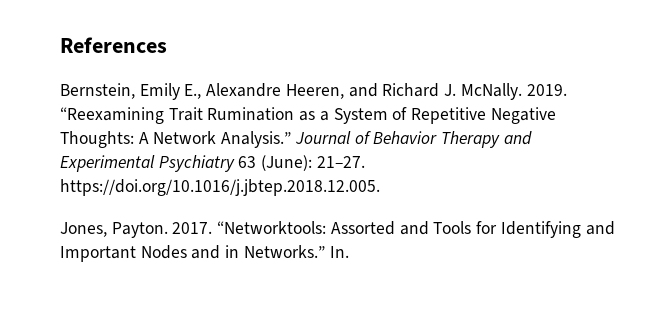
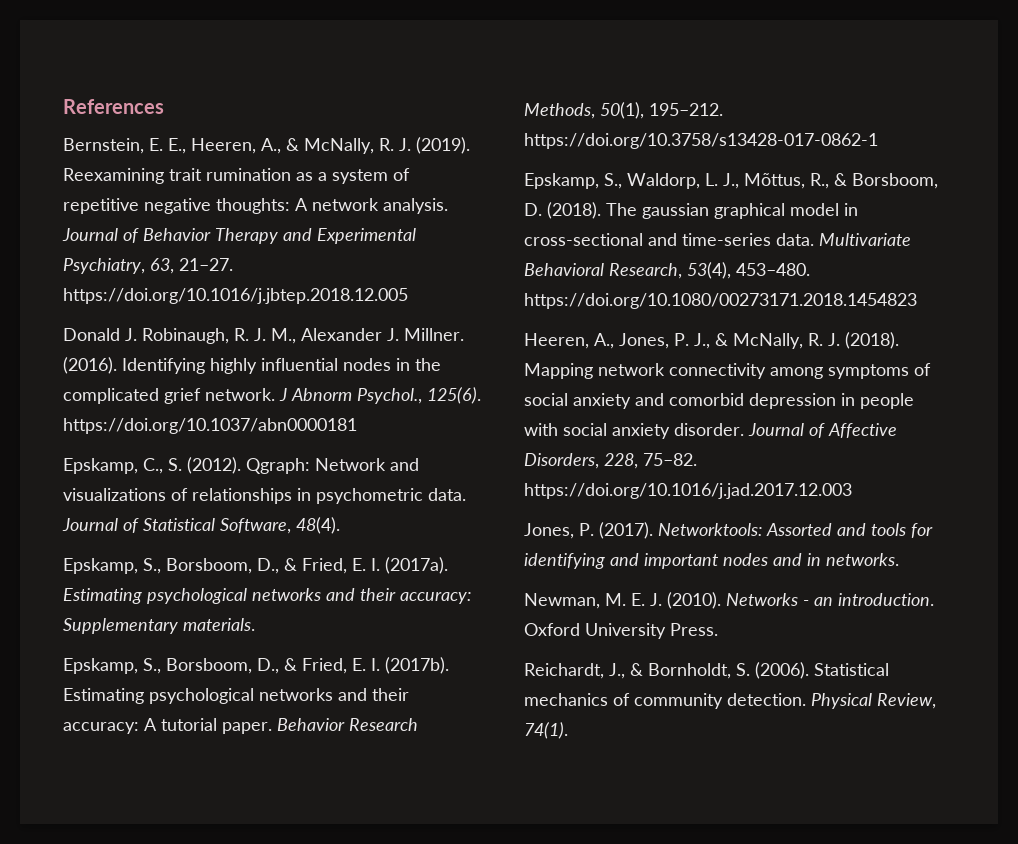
- Bernstein, Emily E., Alexandre Heeren, and Richard J. McNally. 2019. “Reexamining Trait Rumination as a System of Repetitive Negative Thoughts: A Network Analysis.”
+ Bernstein, E. E., Heeren, A., & McNally, R. J. (2019). Reexamining trait rumination as a system of repetitive negative thoughts: A network analysis.
- Journal of Behavior Therapy and Experimental Psychiatry 63 (June): 21–27. https://doi.org/10.1016/j.jbtep.2018.12.005.
- Jones, Payton. 2017. “Networktools: Assorted and Tools for Identifying and Important Nodes and in Networks.” In.
+ Journal of Behavior Therapy and Experimental Psychiatry, 63, 21–27. https://doi.org/10.1016/j.jbtep.2018.12.005
+ Donald J. Robinaugh, R. J. M., Alexander J. Millner. (2016). Identifying highly influential nodes in the complicated grief network. J Abnorm Psychol., 125(6). https://doi.org/10.1037/abn0000181
+ Epskamp, C., S. (2012). Qgraph: Network and visualizations of relationships in psychometric data. Journal of Statistical Software, 48(4).
+ Epskamp, S., Borsboom, D., & Fried, E. I. (2017a). Estimating psychological networks and their accuracy: Supplementary materials.
+ Epskamp, S., Borsboom, D., & Fried, E. I. (2017b). Estimating psychological networks and their accuracy: A tutorial paper. Behavior Research Methods, 50(1), 195–212. https://doi.org/10.3758/s13428-017-0862-1
+ Epskamp, S., Waldorp, L. J., Mõttus, R., & Borsboom, D. (2018). The gaussian graphical model in cross-sectional and time-series data. Multivariate Behavioral Research, 53(4), 453–480. https://doi.org/10.1080/00273171.2018.1454823
+ Heeren, A., Jones, P. J., & McNally, R. J. (2018). Mapping network connectivity among symptoms of social anxiety and comorbid depression in people with social anxiety disorder. Journal of Affective Disorders, 228, 75–82. https://doi.org/10.1016/j.jad.2017.12.003
+ Jones, P. (2017). Networktools: Assorted and tools for identifying and important nodes and in networks.
+ Newman, M. E. J. (2010). Networks - an introduction. Oxford University Press.
+ Reichardt, J., & Bornholdt, S. (2006). Statistical mechanics of community detection. Physical Review, 74(1).

